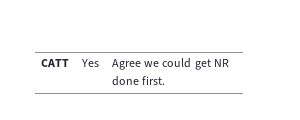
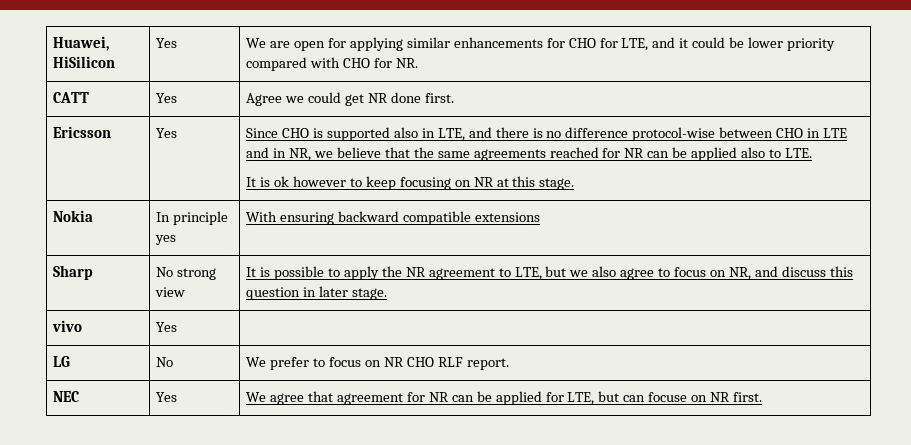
+ Huawei, HiSilicon | Yes | We are open for applying similar enhancements for CHO for LTE, and it could be lower priority compared with CHO for NR.
+ Ericsson | Yes | Since CHO is supported also in LTE, and there is no difference protocol-wise between CHO in LTE and in NR, we believe that the same agreements reached for NR can be applied also to LTE.
+ It is ok however to keep focusing on NR at this stage.
+ Nokia | In principle yes | With ensuring backward compatible extensions
+ Sharp | No strong view | It is possible to apply the NR agreement to LTE, but we also agree to focus on NR, and discuss this question in later stage.
+ vivo | Yes |
+ LG | No | We prefer to focus on NR CHO RLF report.
+ NEC | Yes | We agree that agreement for NR can be applied for LTE, but can focuse on NR first.

